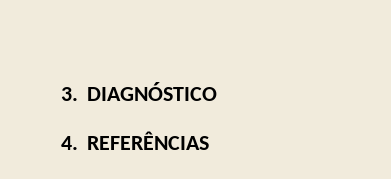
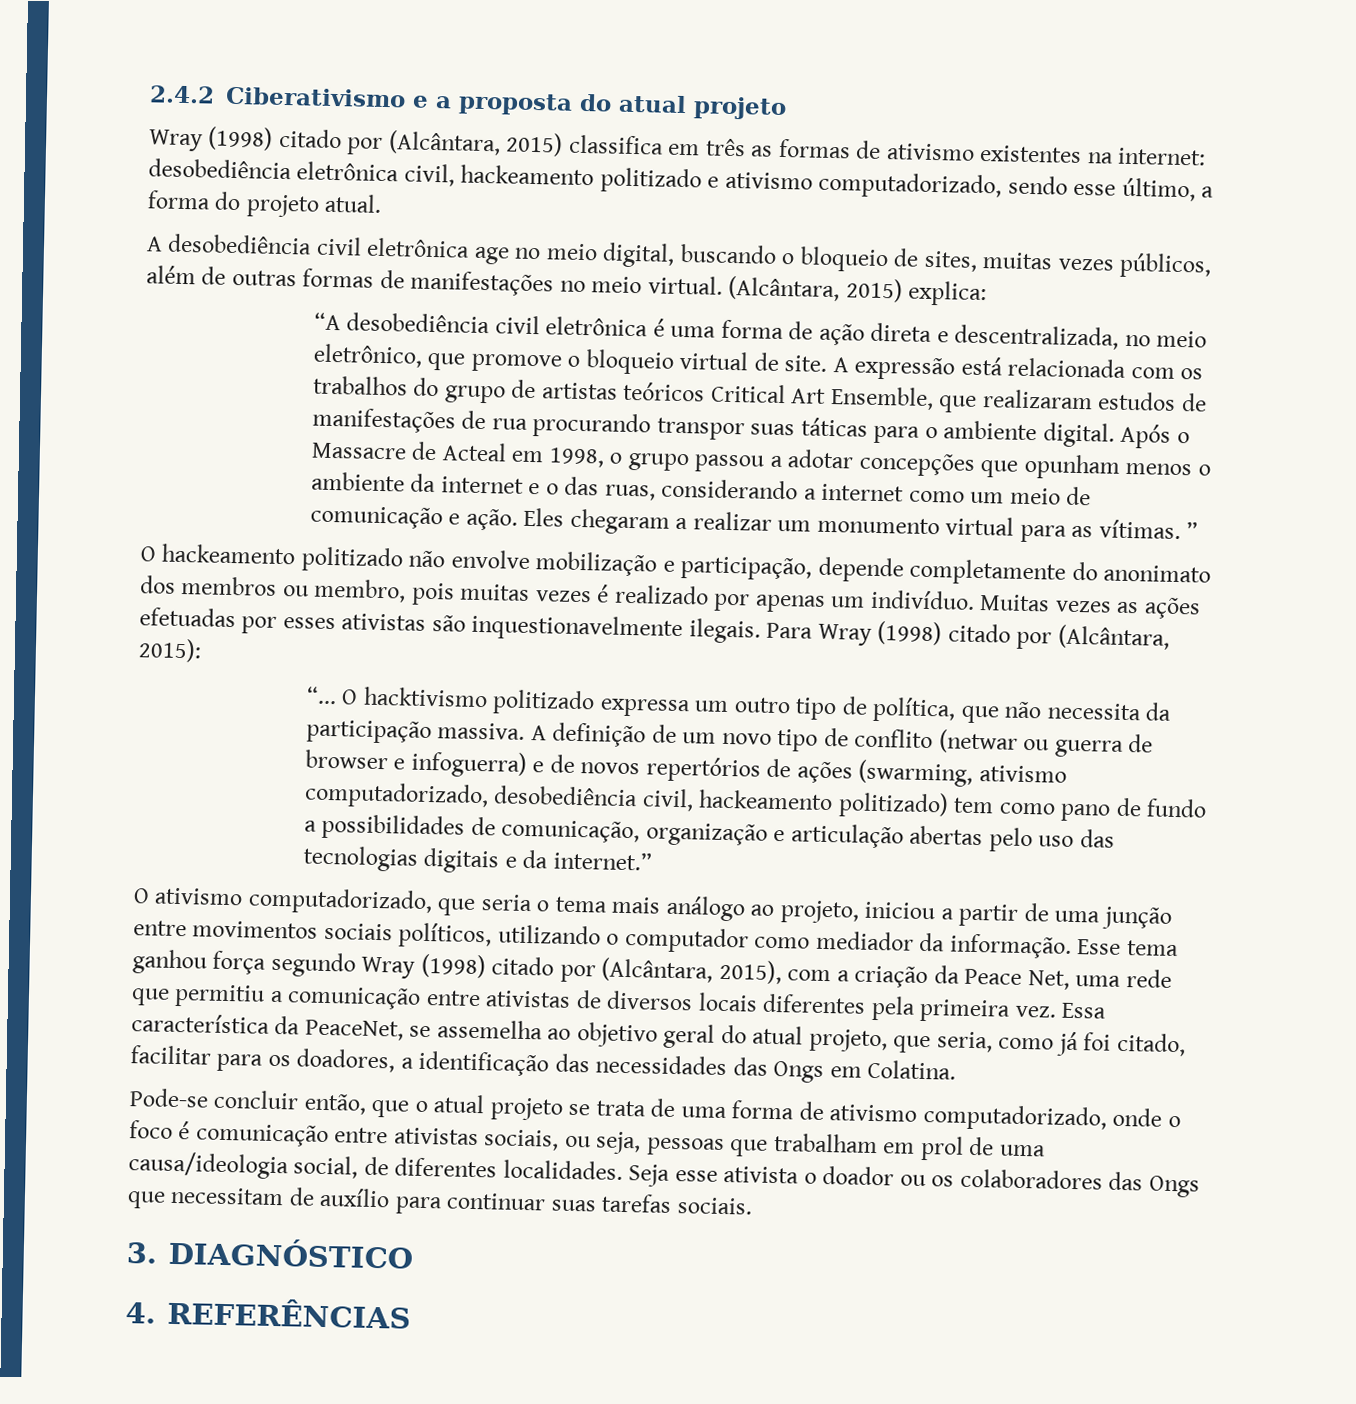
+ 2.4.2 Ciberativismo e a proposta do atual projeto
+ Wray (1998) citado por (Alcântara, 2015) classifica em três as formas de ativismo existentes na internet: desobediência eletrônica civil, hackeamento politizado e ativismo computadorizado, sendo esse último, a forma do projeto atual.
+ A desobediência civil eletrônica age no meio digital, buscando o bloqueio de sites, muitas vezes públicos, além de outras formas de manifestações no meio virtual. (Alcântara, 2015) explica:
+ “A desobediência civil eletrônica é uma forma de ação direta e descentralizada, no meio eletrônico, que promove o bloqueio virtual de site. A expressão está relacionada com os trabalhos do grupo de artistas teóricos Critical Art Ensemble, que realizaram estudos de manifestações de rua procurando transpor suas táticas para o ambiente digital. Após o Massacre de Acteal em 1998, o grupo passou a adotar concepções que opunham menos o ambiente da internet e o das ruas, considerando a internet como um meio de comunicação e ação. Eles chegaram a realizar um monumento virtual para as vítimas. ”
+ O hackeamento politizado não envolve mobilização e participação, depende completamente do anonimato dos membros ou membro, pois muitas vezes é realizado por apenas um indivíduo. Muitas vezes as ações efetuadas por esses ativistas são inquestionavelmente ilegais. Para Wray (1998) citado por (Alcântara, 2015):
+ “... O hacktivismo politizado expressa um outro tipo de política, que não necessita da participação massiva. A definição de um novo tipo de conflito (netwar ou guerra de browser e infoguerra) e de novos repertórios de ações (swarming, ativismo computadorizado, desobediência civil, hackeamento politizado) tem como pano de fundo a possibilidades de comunicação, organização e articulação abertas pelo uso das tecnologias digitais e da internet.”
+ O ativismo computadorizado, que seria o tema mais análogo ao projeto, iniciou a partir de uma junção entre movimentos sociais políticos, utilizando o computador como mediador da informação. Esse tema ganhou força segundo Wray (1998) citado por (Alcântara, 2015), com a criação da Peace Net, uma rede que permitiu a comunicação entre ativistas de diversos locais diferentes pela primeira vez. Essa característica da PeaceNet, se assemelha ao objetivo geral do atual projeto, que seria, como já foi citado, facilitar para os doadores, a identificação das necessidades das Ongs em Colatina.
+ Pode-se concluir então, que o atual projeto se trata de uma forma de ativismo computadorizado, onde o foco é comunicação entre ativistas sociais, ou seja, pessoas que trabalham em prol de uma causa/ideologia social, de diferentes localidades. Seja esse ativista o doador ou os colaboradores das Ongs que necessitam de auxílio para continuar suas tarefas sociais.

